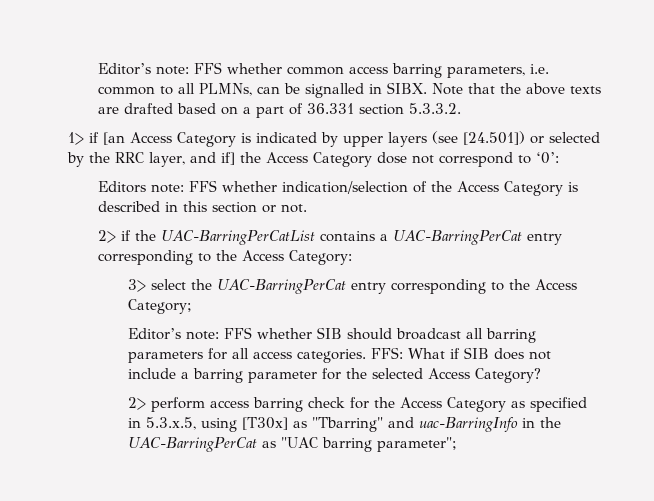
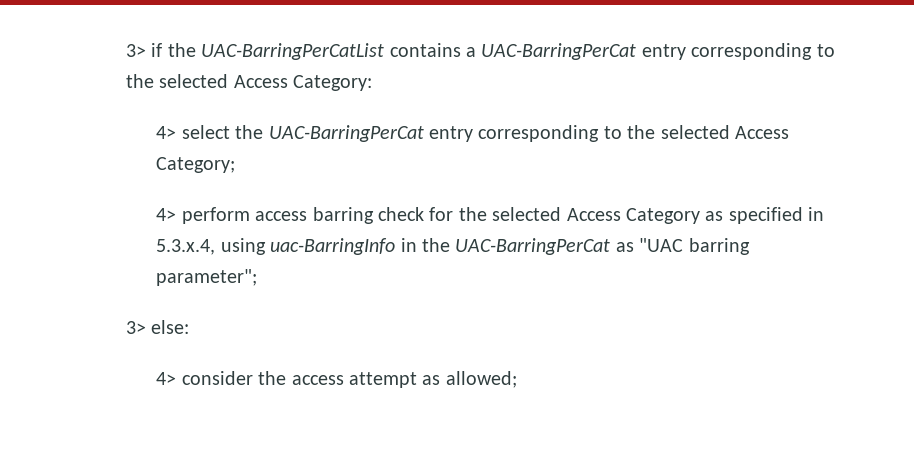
- Editor’s note: FFS whether common access barring parameters, i.e. common to all PLMNs, can be signalled in SIBX. Note that the above texts are drafted based on a part of 36.331 section 5.3.3.2.
- 1> if [an Access Category is indicated by upper layers (see [24.501]) or selected by the RRC layer, and if] the Access Category dose not correspond to ‘0’:
- Editors note: FFS whether indication/selection of the Access Category is described in this section or not.
- 2> if the UAC-BarringPerCatList contains a UAC-BarringPerCat entry corresponding to the Access Category:
+ 3> if the UAC-BarringPerCatList contains a UAC-BarringPerCat entry corresponding to the selected Access Category:
- 3> select the UAC-BarringPerCat entry corresponding to the Access Category;
+ 4> select the UAC-BarringPerCat entry corresponding to the selected Access Category;
- Editor’s note: FFS whether SIB should broadcast all barring parameters for all access categories. FFS: What if SIB does not include a barring parameter for the selected Access Category?
- 2> perform access barring check for the Access Category as specified in 5.3.x.5, using [T30x] as "Tbarring" and uac-BarringInfo in the UAC-BarringPerCat as "UAC barring parameter";
+ 4> perform access barring check for the selected Access Category as specified in 5.3.x.4, using uac-BarringInfo in the UAC-BarringPerCat as "UAC barring parameter";
+ 3> else:
+ 4> consider the access attempt as allowed;

